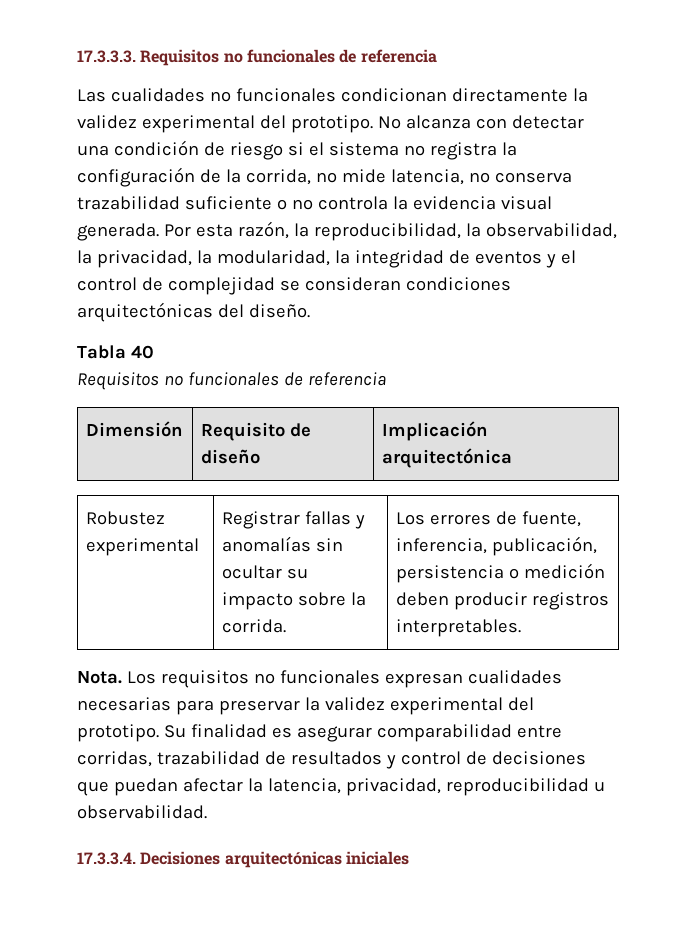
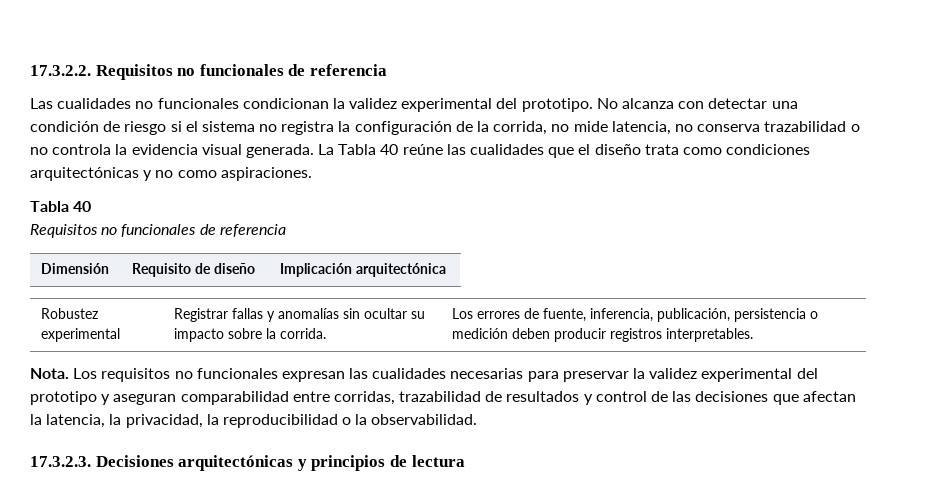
- 17.3.3.3. Requisitos no funcionales de referencia
+ 17.3.2.2. Requisitos no funcionales de referencia
- Las cualidades no funcionales condicionan directamente la validez experimental del prototipo.
+ Las cualidades no funcionales condicionan la validez experimental del prototipo.
- No alcanza con detectar una condición de riesgo si el sistema no registra la configuración de la corrida, no mide latencia, no conserva trazabilidad suficiente o no controla la evidencia visual generada.
+ No alcanza con detectar una condición de riesgo si el sistema no registra la configuración de la corrida, no mide latencia, no conserva trazabilidad o no controla la evidencia visual generada.
- Por esta razón, la reproducibilidad, la observabilidad, la privacidad, la modularidad, la integridad de eventos y el control de complejidad se consideran condiciones arquitectónicas del diseño.
+ La Tabla 40 reúne las cualidades que el diseño trata como condiciones arquitectónicas y no como aspiraciones.
- Los requisitos no funcionales expresan cualidades necesarias para preservar la validez experimental del prototipo. Su finalidad es asegurar comparabilidad entre corridas, trazabilidad de resultados y control de decisiones que puedan afectar la latencia, privacidad, reproducibilidad u observabilidad.
+ Los requisitos no funcionales expresan las cualidades necesarias para preservar la validez experimental del prototipo y aseguran comparabilidad entre corridas, trazabilidad de resultados y control de las decisiones que afectan la latencia, la privacidad, la reproducibilidad o la observabilidad.
- 17.3.3.4. Decisiones arquitectónicas iniciales
+ 17.3.2.3. Decisiones arquitectónicas y principios de lectura

